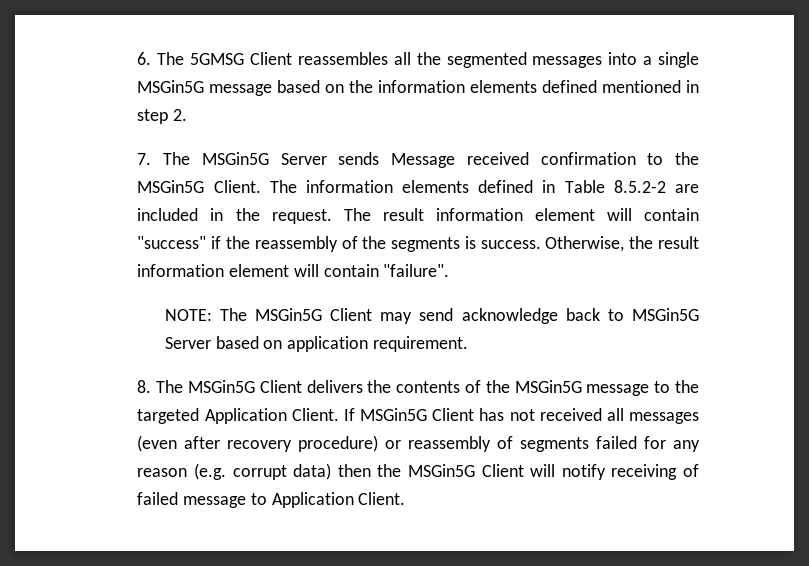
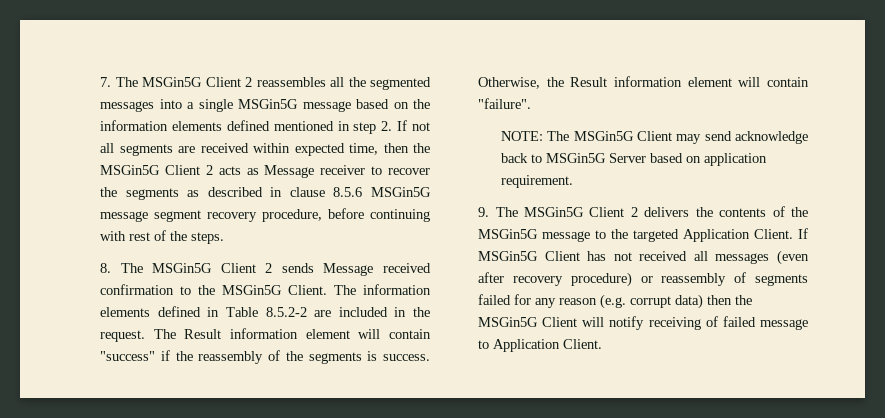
- 6. The 5GMSG Client reassembles all the segmented messages into a single MSGin5G message based on the information elements defined mentioned in step 2.
- 7. The MSGin5G Server sends Message received confirmation to the MSGin5G Client.
+ 7. The MSGin5G Client 2 reassembles all the segmented messages into a single MSGin5G message based on the information elements defined mentioned in step 2. If not all segments are received within expected time, then the MSGin5G Client 2 acts as Message receiver to recover the segments as described in clause 8.5.6 MSGin5G message segment recovery procedure, before continuing with rest of the steps.
+ 8. The MSGin5G Client 2 sends Message received confirmation to the MSGin5G Client.
- The result information element will contain "success" if the reassembly of the segments is success.
+ The Result information element will contain "success" if the reassembly of the segments is success.
- Otherwise, the result information element will contain "failure".
+ Otherwise, the Result information element will contain "failure".
- 8. The MSGin5G Client delivers the contents of the MSGin5G message to the targeted Application Client.
+ 9. The MSGin5G Client 2 delivers the contents of the MSGin5G message to the targeted Application Client.

